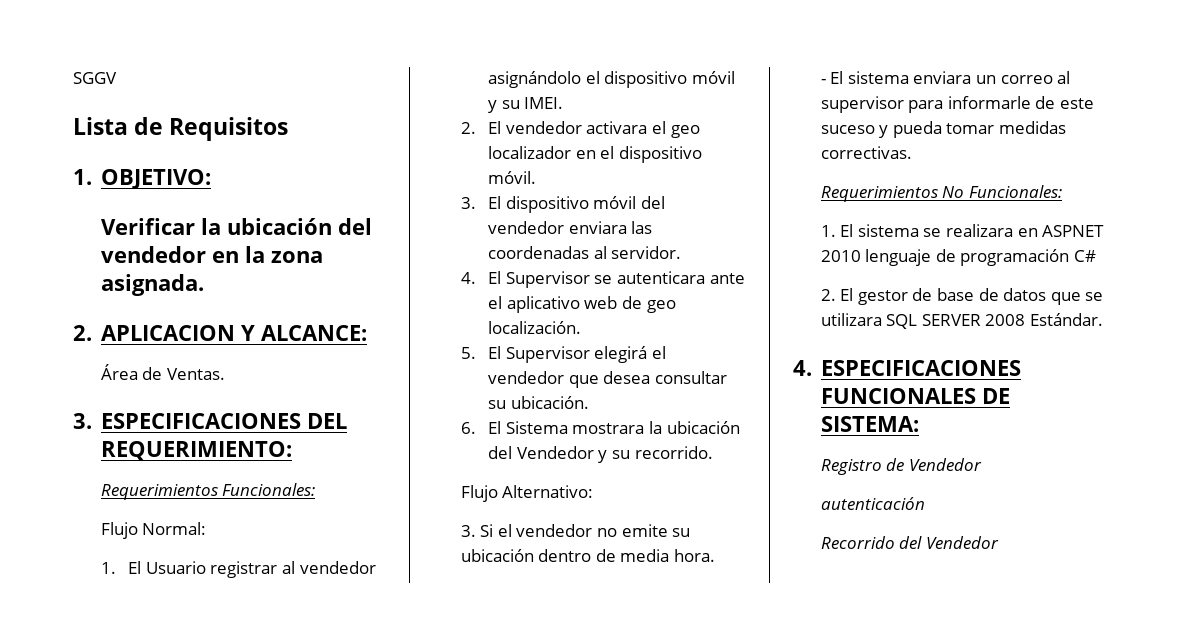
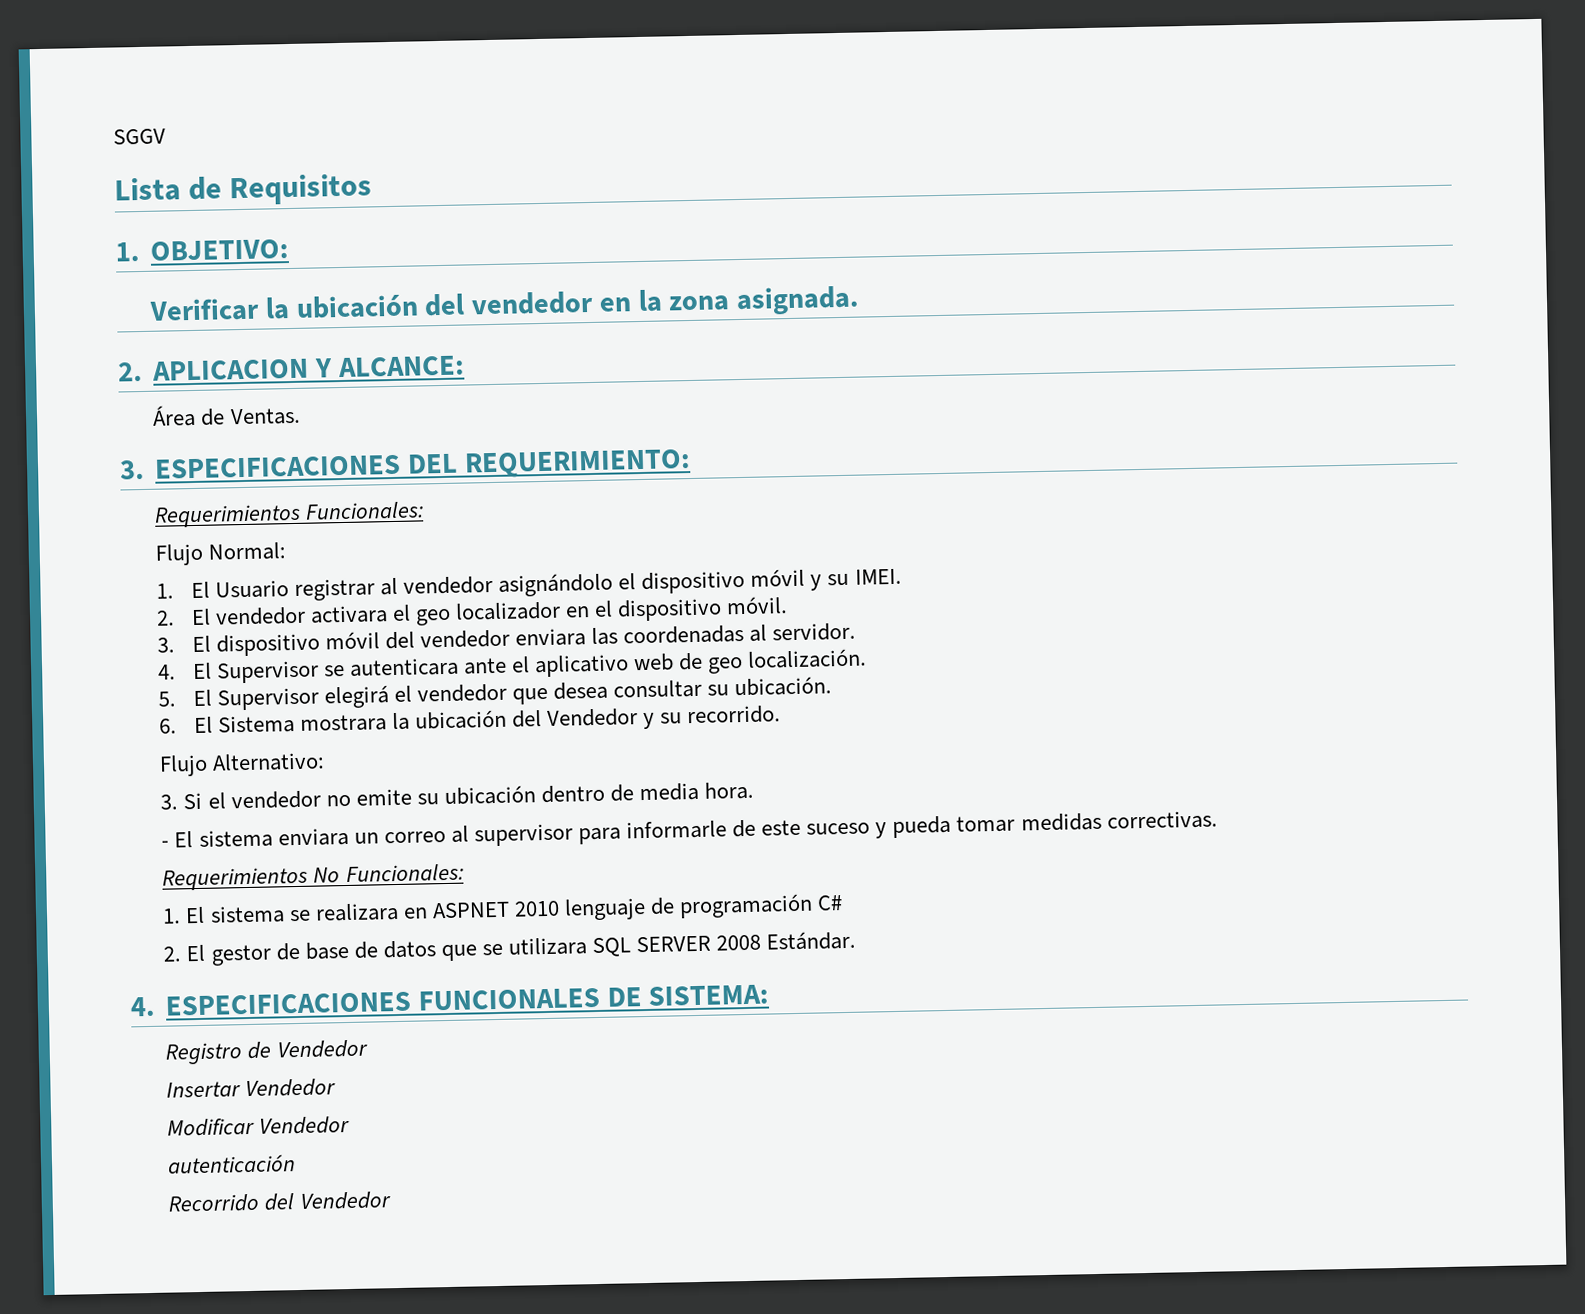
+ Insertar Vendedor
+ Modificar Vendedor

